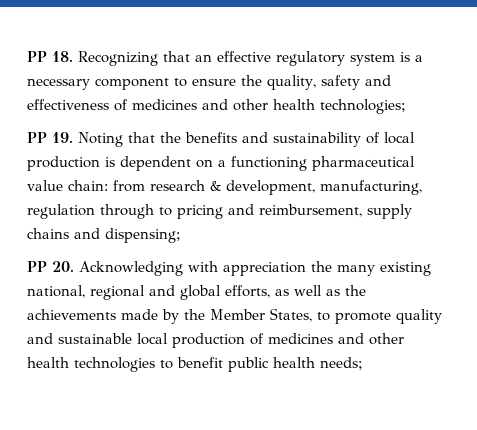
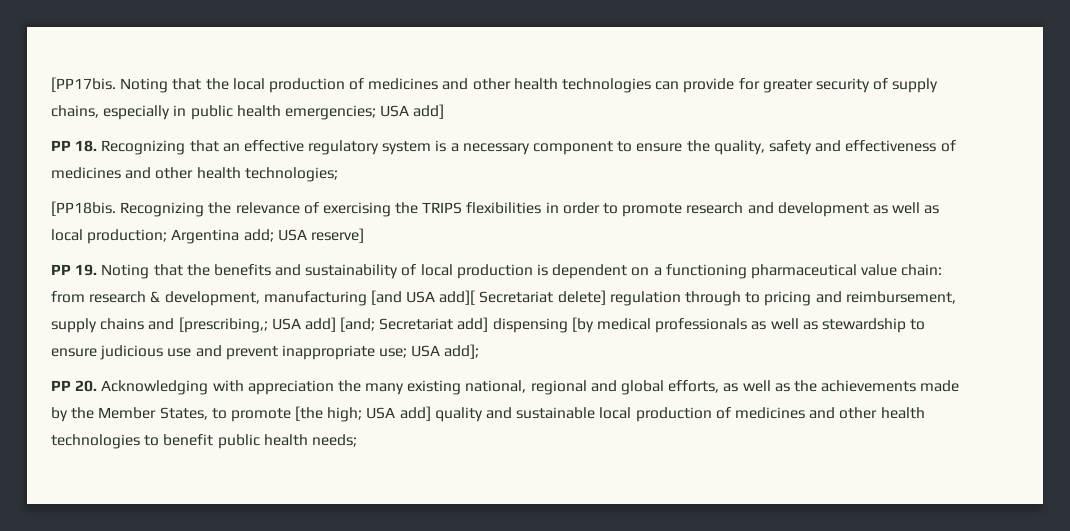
+ [PP17bis. Noting that the local production of medicines and other health technologies can provide for greater security of supply chains, especially in public health emergencies; USA add]
+ [PP18bis. Recognizing the relevance of exercising the TRIPS flexibilities in order to promote research and development as well as local production; Argentina add; USA reserve]
- PP 19. Noting that the benefits and sustainability of local production is dependent on a functioning pharmaceutical value chain: from research & development, manufacturing, regulation through to pricing and reimbursement, supply chains and dispensing;
+ PP 19. Noting that the benefits and sustainability of local production is dependent on a functioning pharmaceutical value chain: from research & development, manufacturing [and USA add][ Secretariat delete] regulation through to pricing and reimbursement, supply chains and [prescribing,; USA add] [and; Secretariat add] dispensing [by medical professionals as well as stewardship to ensure judicious use and prevent inappropriate use; USA add];
- PP 20. Acknowledging with appreciation the many existing national, regional and global efforts, as well as the achievements made by the Member States, to promote quality and sustainable local production of medicines and other health technologies to benefit public health needs;
+ PP 20. Acknowledging with appreciation the many existing national, regional and global efforts, as well as the achievements made by the Member States, to promote [the high; USA add] quality and sustainable local production of medicines and other health technologies to benefit public health needs;

